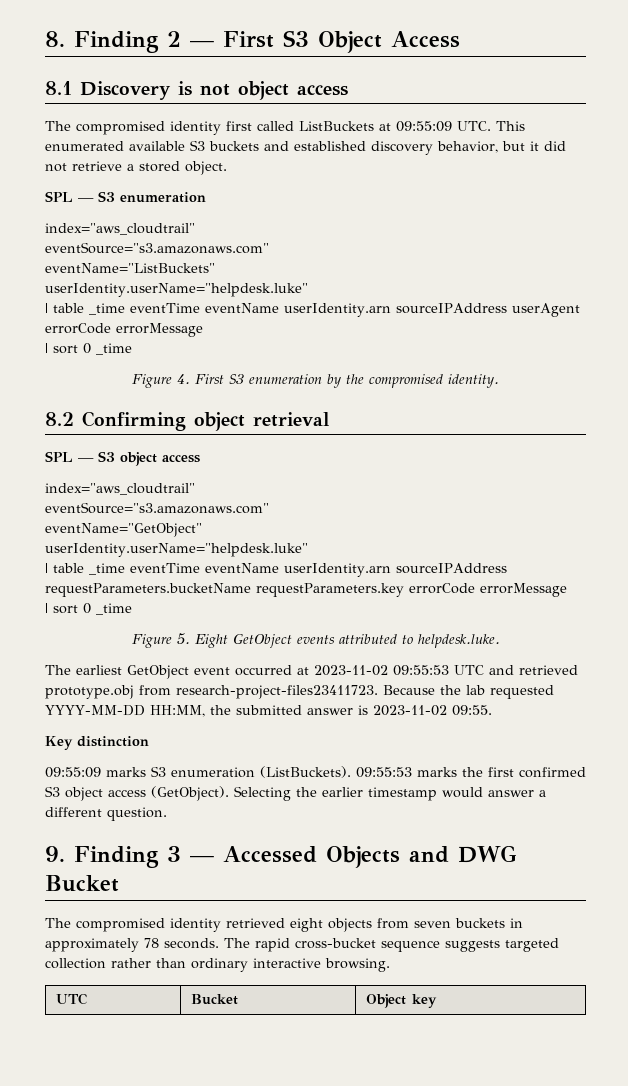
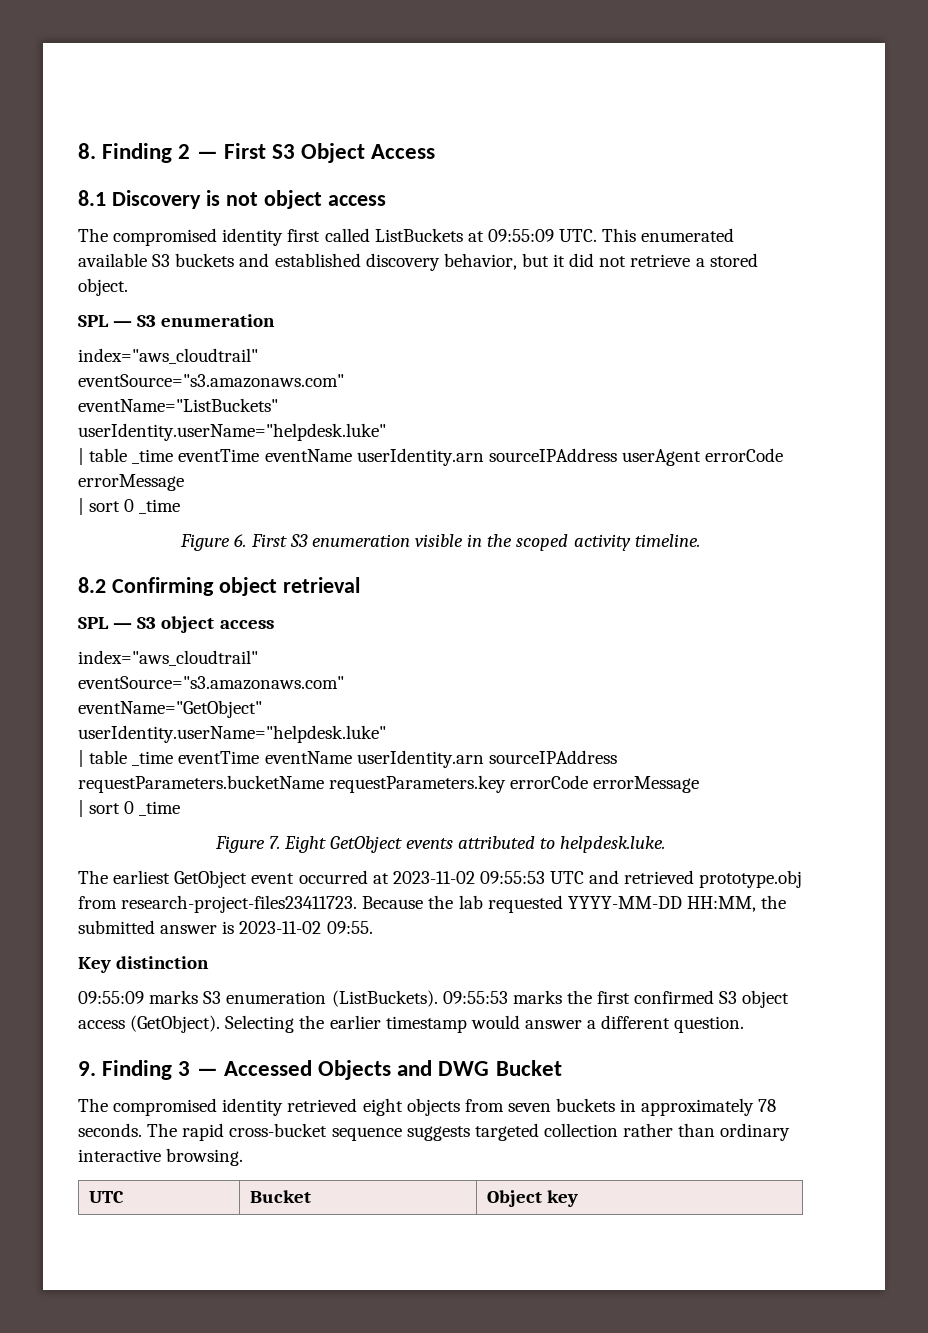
- Figure 4. First S3 enumeration by the compromised identity.
+ Figure 6. First S3 enumeration visible in the scoped activity timeline.
- Figure 5. Eight GetObject events attributed to helpdesk.luke.
+ Figure 7. Eight GetObject events attributed to helpdesk.luke.

